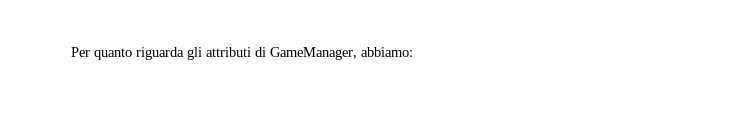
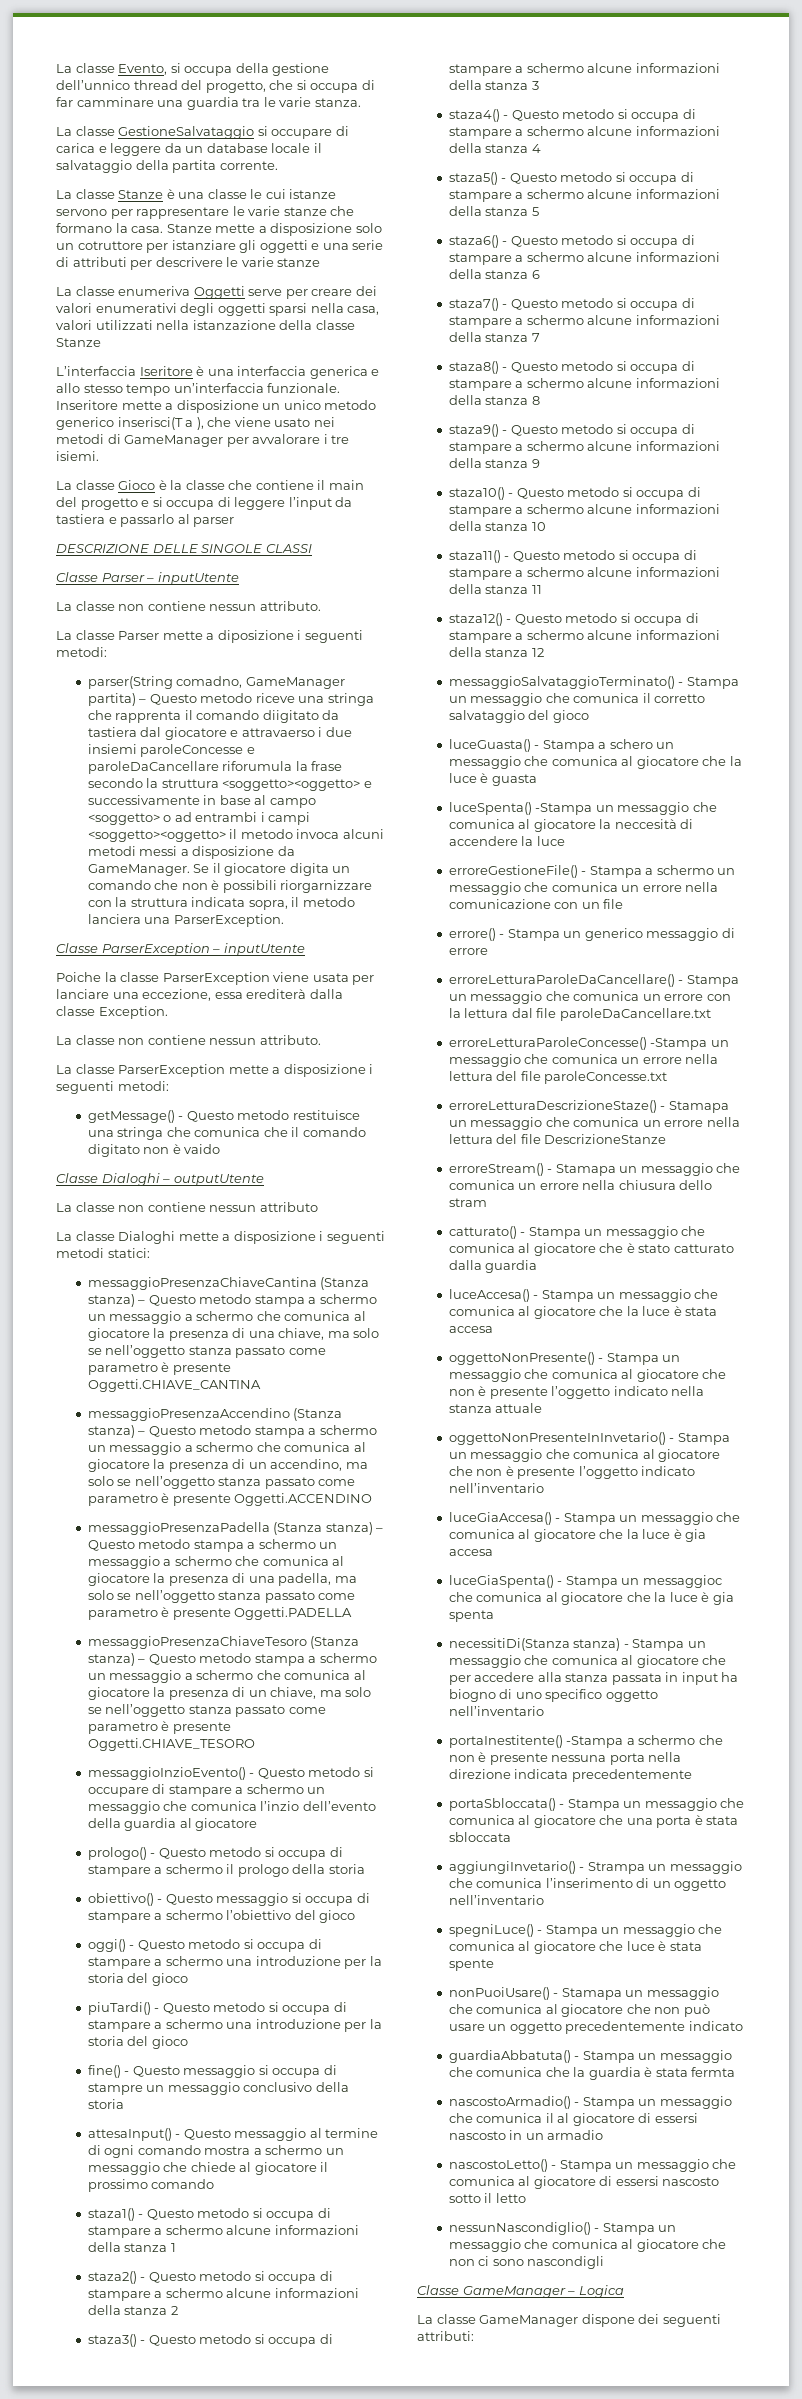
- Per quanto riguarda gli attributi di GameManager, abbiamo:
+ La classe Evento, si occupa della gestione dell’unnico thread del progetto, che si occupa di far camminare una guardia tra le varie stanza.
+ La classe GestioneSalvataggio si occupare di carica e leggere da un database locale il salvataggio della partita corrente.
+ La classe Stanze è una classe le cui istanze servono per rappresentare le varie stanze che formano la casa. Stanze mette a disposizione solo un cotruttore per istanziare gli oggetti e una serie di attributi per descrivere le varie stanze
+ La classe enumeriva Oggetti serve per creare dei valori enumerativi degli oggetti sparsi nella casa, valori utilizzati nella istanzazione della classe Stanze
+ L’interfaccia Iseritore è una interfaccia generica e allo stesso tempo un’interfaccia funzionale. Inseritore mette a disposizione un unico metodo generico inserisci(T a ), che viene usato nei metodi di GameManager per avvalorare i tre isiemi.
+ La classe Gioco è la classe che contiene il main del progetto e si occupa di leggere l’input da tastiera e passarlo al parser
+ DESCRIZIONE DELLE SINGOLE CLASSI
+ Classe Parser – inputUtente
+ La classe non contiene nessun attributo.
+ La classe Parser mette a diposizione i seguenti metodi:
+ parser(String comadno, GameManager partita) – Questo metodo riceve una stringa che rapprenta il comando diigitato da tastiera dal giocatore e attravaerso i due insiemi paroleConcesse e paroleDaCancellare riforumula la frase secondo la struttura <soggetto><oggetto> e successivamente in base al campo <soggetto> o ad entrambi i campi <soggetto><oggetto> il metodo invoca alcuni metodi messi a disposizione da GameManager. Se il giocatore digita un comando che non è possibili riorgarnizzare con la struttura indicata sopra, il metodo lanciera una ParserException.
+ Classe ParserException – inputUtente
+ Poiche la classe ParserException viene usata per lanciare una eccezione, essa erediterà dalla classe Exception.
+ La classe non contiene nessun attributo.
+ La classe ParserException mette a disposizione i seguenti metodi:
+ getMessage() - Questo metodo restituisce una stringa che comunica che il comando digitato non è vaido
+ Classe Dialoghi – outputUtente
+ La classe non contiene nessun attributo
+ La classe Dialoghi mette a disposizione i seguenti metodi statici:
+ messaggioPresenzaChiaveCantina (Stanza stanza) – Questo metodo stampa a schermo un messaggio a schermo che comunica al giocatore la presenza di una chiave, ma solo se nell’oggetto stanza passato come parametro è presente Oggetti.CHIAVE_CANTINA
+ messaggioPresenzaAccendino (Stanza stanza) – Questo metodo stampa a schermo un messaggio a schermo che comunica al giocatore la presenza di un accendino, ma solo se nell’oggetto stanza passato come parametro è presente Oggetti.ACCENDINO
+ messaggioPresenzaPadella (Stanza stanza) – Questo metodo stampa a schermo un messaggio a schermo che comunica al giocatore la presenza di una padella, ma solo se nell’oggetto stanza passato come parametro è presente Oggetti.PADELLA
+ messaggioPresenzaChiaveTesoro (Stanza stanza) – Questo metodo stampa a schermo un messaggio a schermo che comunica al giocatore la presenza di un chiave, ma solo se nell’oggetto stanza passato come parametro è presente Oggetti.CHIAVE_TESORO
+ messaggioInzioEvento() - Questo metodo si occupare di stampare a schermo un messaggio che comunica l’inzio dell’evento della guardia al giocatore
+ prologo() - Questo metodo si occupa di stampare a schermo il prologo della storia
+ obiettivo() - Questo messaggio si occupa di stampare a schermo l’obiettivo del gioco
+ oggi() - Questo metodo si occupa di stampare a schermo una introduzione per la storia del gioco
+ piuTardi() - Questo metodo si occupa di stampare a schermo una introduzione per la storia del gioco
+ fine() - Questo messaggio si occupa di stampre un messaggio conclusivo della storia
+ attesaInput() - Questo messaggio al termine di ogni comando mostra a schermo un messaggio che chiede al giocatore il prossimo comando
+ staza1() - Questo metodo si occupa di stampare a schermo alcune informazioni della stanza 1
+ staza2() - Questo metodo si occupa di stampare a schermo alcune informazioni della stanza 2
+ staza3() - Questo metodo si occupa di stampare a schermo alcune informazioni della stanza 3
+ staza4() - Questo metodo si occupa di stampare a schermo alcune informazioni della stanza 4
+ staza5() - Questo metodo si occupa di stampare a schermo alcune informazioni della stanza 5
+ staza6() - Questo metodo si occupa di stampare a schermo alcune informazioni della stanza 6
+ staza7() - Questo metodo si occupa di stampare a schermo alcune informazioni della stanza 7
+ staza8() - Questo metodo si occupa di stampare a schermo alcune informazioni della stanza 8
+ staza9() - Questo metodo si occupa di stampare a schermo alcune informazioni della stanza 9
+ staza10() - Questo metodo si occupa di stampare a schermo alcune informazioni della stanza 10
+ staza11() - Questo metodo si occupa di stampare a schermo alcune informazioni della stanza 11
+ staza12() - Questo metodo si occupa di stampare a schermo alcune informazioni della stanza 12
+ messaggioSalvataggioTerminato() - Stampa un messaggio che comunica il corretto salvataggio del gioco
+ luceGuasta() - Stampa a schero un messaggio che comunica al giocatore che la luce è guasta
+ luceSpenta() -Stampa un messaggio che comunica al giocatore la neccesità di accendere la luce
+ erroreGestioneFile() - Stampa a schermo un messaggio che comunica un errore nella comunicazione con un file
+ errore() - Stampa un generico messaggio di errore
+ erroreLetturaParoleDaCancellare() - Stampa un messaggio che comunica un errore con la lettura dal file paroleDaCancellare.txt
+ erroreLetturaParoleConcesse() -Stampa un messaggio che comunica un errore nella lettura del file paroleConcesse.txt
+ erroreLetturaDescrizioneStaze() - Stamapa un messaggio che comunica un errore nella lettura del file DescrizioneStanze
+ erroreStream() - Stamapa un messaggio che comunica un errore nella chiusura dello stram
+ catturato() - Stampa un messaggio che comunica al giocatore che è stato catturato dalla guardia
+ luceAccesa() - Stampa un messaggio che comunica al giocatore che la luce è stata accesa
+ oggettoNonPresente() - Stampa un messaggio che comunica al giocatore che non è presente l’oggetto indicato nella stanza attuale
+ oggettoNonPresenteInInvetario() - Stampa un messaggio che comunica al giocatore che non è presente l’oggetto indicato nell’inventario
+ luceGiaAccesa() - Stampa un messaggio che comunica al giocatore che la luce è gia accesa
+ luceGiaSpenta() - Stampa un messaggioc che comunica al giocatore che la luce è gia spenta
+ necessitiDi(Stanza stanza) - Stampa un messaggio che comunica al giocatore che per accedere alla stanza passata in input ha biogno di uno specifico oggetto nell’inventario
+ portaInestitente() -Stampa a schermo che non è presente nessuna porta nella direzione indicata precedentemente
+ portaSbloccata() - Stampa un messaggio che comunica al giocatore che una porta è stata sbloccata
+ aggiungiInvetario() - Strampa un messaggio che comunica l’inserimento di un oggetto nell’inventario
+ spegniLuce() - Stampa un messaggio che comunica al giocatore che luce è stata spente
+ nonPuoiUsare() - Stamapa un messaggio che comunica al giocatore che non può usare un oggetto precedentemente indicato
+ guardiaAbbatuta() - Stampa un messaggio che comunica che la guardia è stata fermta
+ nascostoArmadio() - Stampa un messaggio che comunica il al giocatore di essersi nascosto in un armadio
+ nascostoLetto() - Stampa un messaggio che comunica al giocatore di essersi nascosto sotto il letto
+ nessunNascondiglio() - Stampa un messaggio che comunica al giocatore che non ci sono nascondigli
+ Classe GameManager – Logica
+ La classe GameManager dispone dei seguenti attributi:

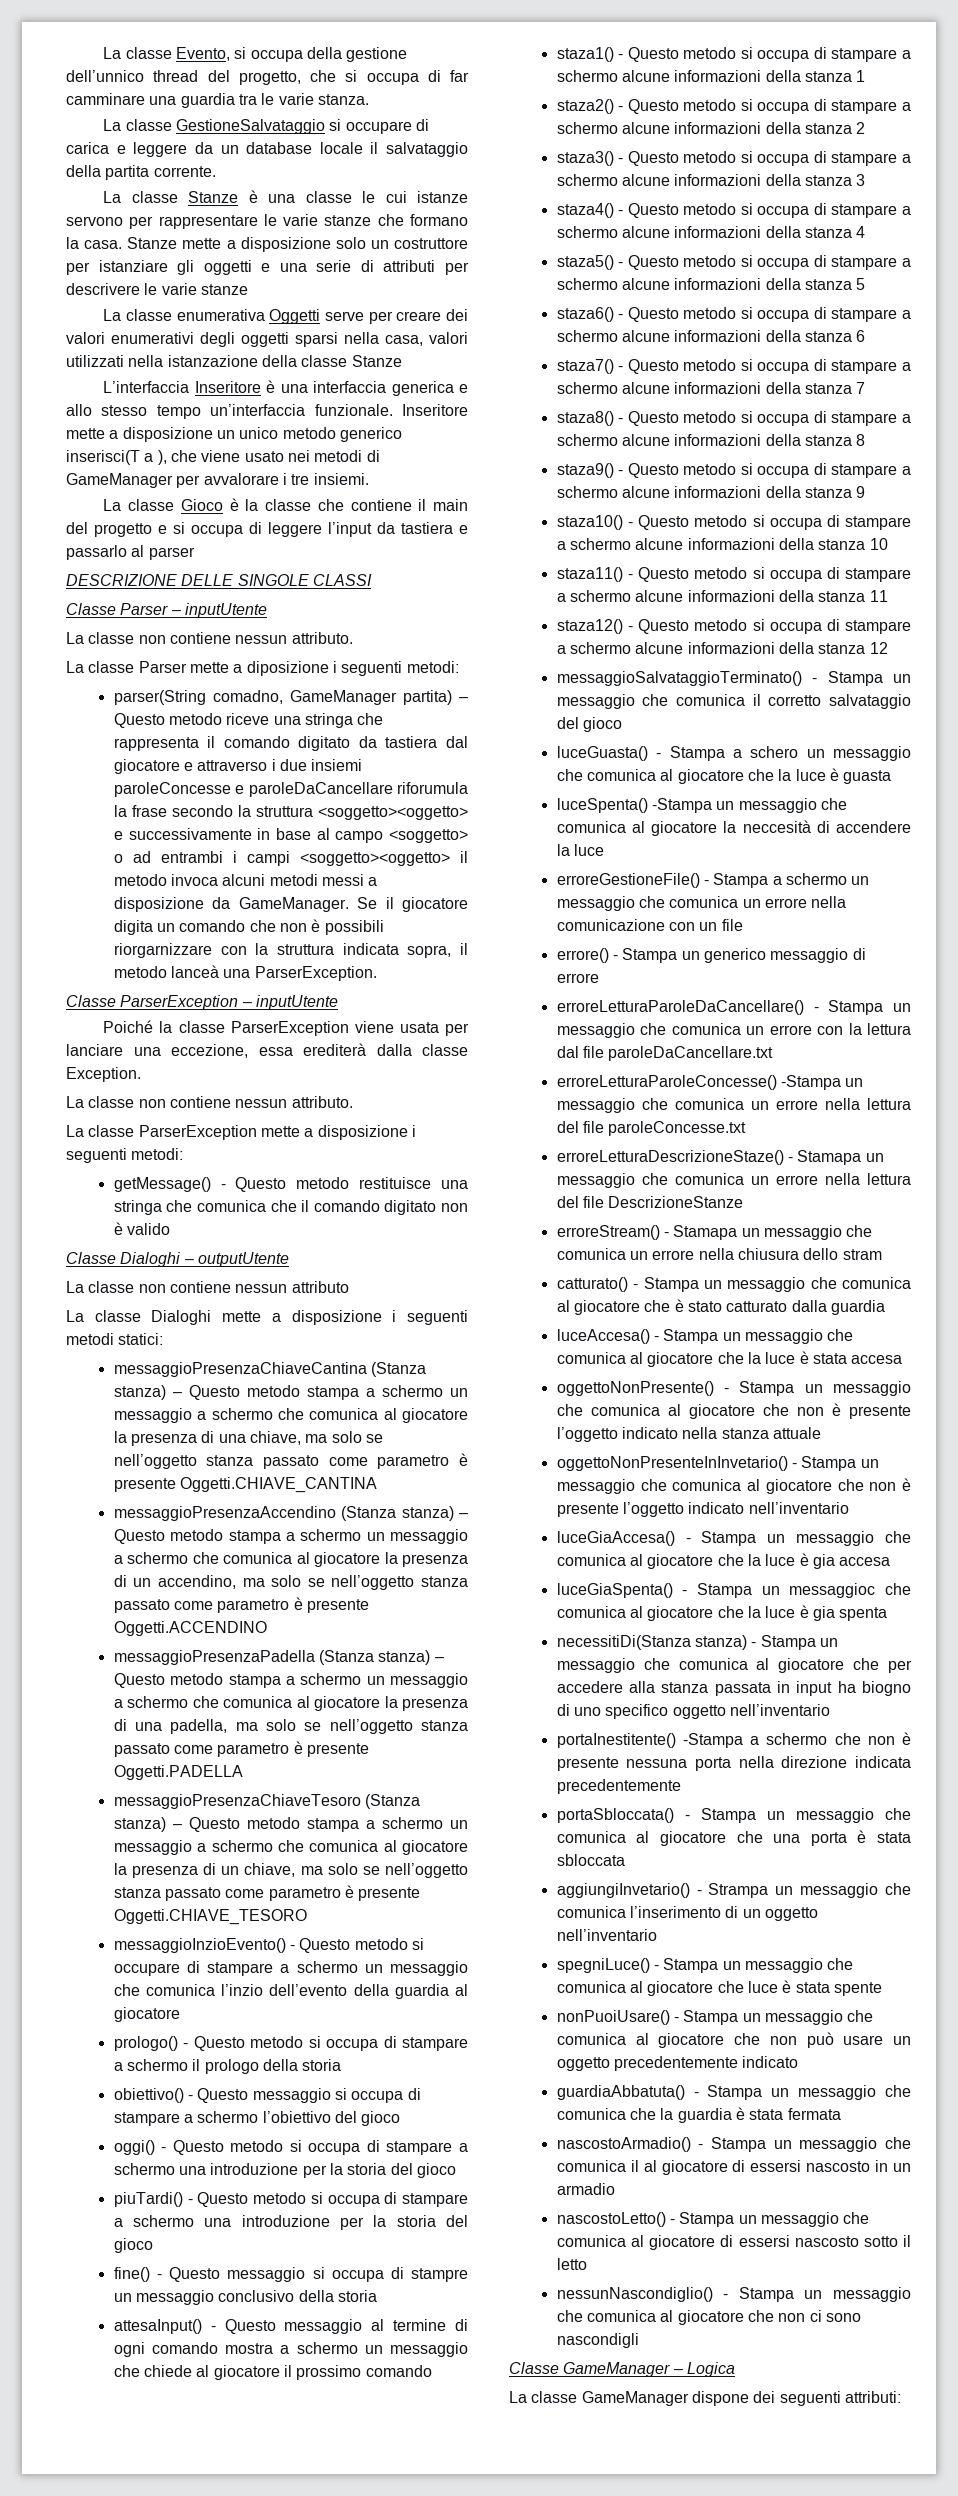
- Stanze mette a disposizione solo un cotruttore per istanziare gli oggetti e una serie di attributi per descrivere le varie stanze
+ Stanze mette a disposizione solo un costruttore per istanziare gli oggetti e una serie di attributi per descrivere le varie stanze
- La classe enumeriva Oggetti serve per creare dei valori enumerativi degli oggetti sparsi nella casa, valori utilizzati nella istanzazione della classe Stanze
+ La classe enumerativa Oggetti serve per creare dei valori enumerativi degli oggetti sparsi nella casa, valori utilizzati nella istanzazione della classe Stanze
- L’interfaccia Iseritore è una interfaccia generica e allo stesso tempo un’interfaccia funzionale.
+ L’interfaccia Inseritore è una interfaccia generica e allo stesso tempo un’interfaccia funzionale.
- Inseritore mette a disposizione un unico metodo generico inserisci(T a ), che viene usato nei metodi di GameManager per avvalorare i tre isiemi.
+ Inseritore mette a disposizione un unico metodo generico inserisci(T a ), che viene usato nei metodi di GameManager per avvalorare i tre insiemi.
- parser(String comadno, GameManager partita) – Questo metodo riceve una stringa che rapprenta il comando diigitato da tastiera dal giocatore e attravaerso i due insiemi paroleConcesse e paroleDaCancellare riforumula la frase secondo la struttura <soggetto><oggetto> e successivamente in base al campo <soggetto> o ad entrambi i campi <soggetto><oggetto> il metodo invoca alcuni metodi messi a disposizione da GameManager.
+ parser(String comadno, GameManager partita) – Questo metodo riceve una stringa che rappresenta il comando digitato da tastiera dal giocatore e attraverso i due insiemi paroleConcesse e paroleDaCancellare riforumula la frase secondo la struttura <soggetto><oggetto> e successivamente in base al campo <soggetto> o ad entrambi i campi <soggetto><oggetto> il metodo invoca alcuni metodi messi a disposizione da GameManager.
- Se il giocatore digita un comando che non è possibili riorgarnizzare con la struttura indicata sopra, il metodo lanciera una ParserException.
+ Se il giocatore digita un comando che non è possibili riorgarnizzare con la struttura indicata sopra, il metodo lanceà una ParserException.
- Poiche la classe ParserException viene usata per lanciare una eccezione, essa erediterà dalla classe Exception.
+ Poiché la classe ParserException viene usata per lanciare una eccezione, essa erediterà dalla classe Exception.
- getMessage() - Questo metodo restituisce una stringa che comunica che il comando digitato non è vaido
+ getMessage() - Questo metodo restituisce una stringa che comunica che il comando digitato non è valido
- nonPuoiUsare() - Stamapa un messaggio che comunica al giocatore che non può usare un oggetto precedentemente indicato
+ nonPuoiUsare() - Stampa un messaggio che comunica al giocatore che non può usare un oggetto precedentemente indicato
- guardiaAbbatuta() - Stampa un messaggio che comunica che la guardia è stata fermta
+ guardiaAbbatuta() - Stampa un messaggio che comunica che la guardia è stata fermata

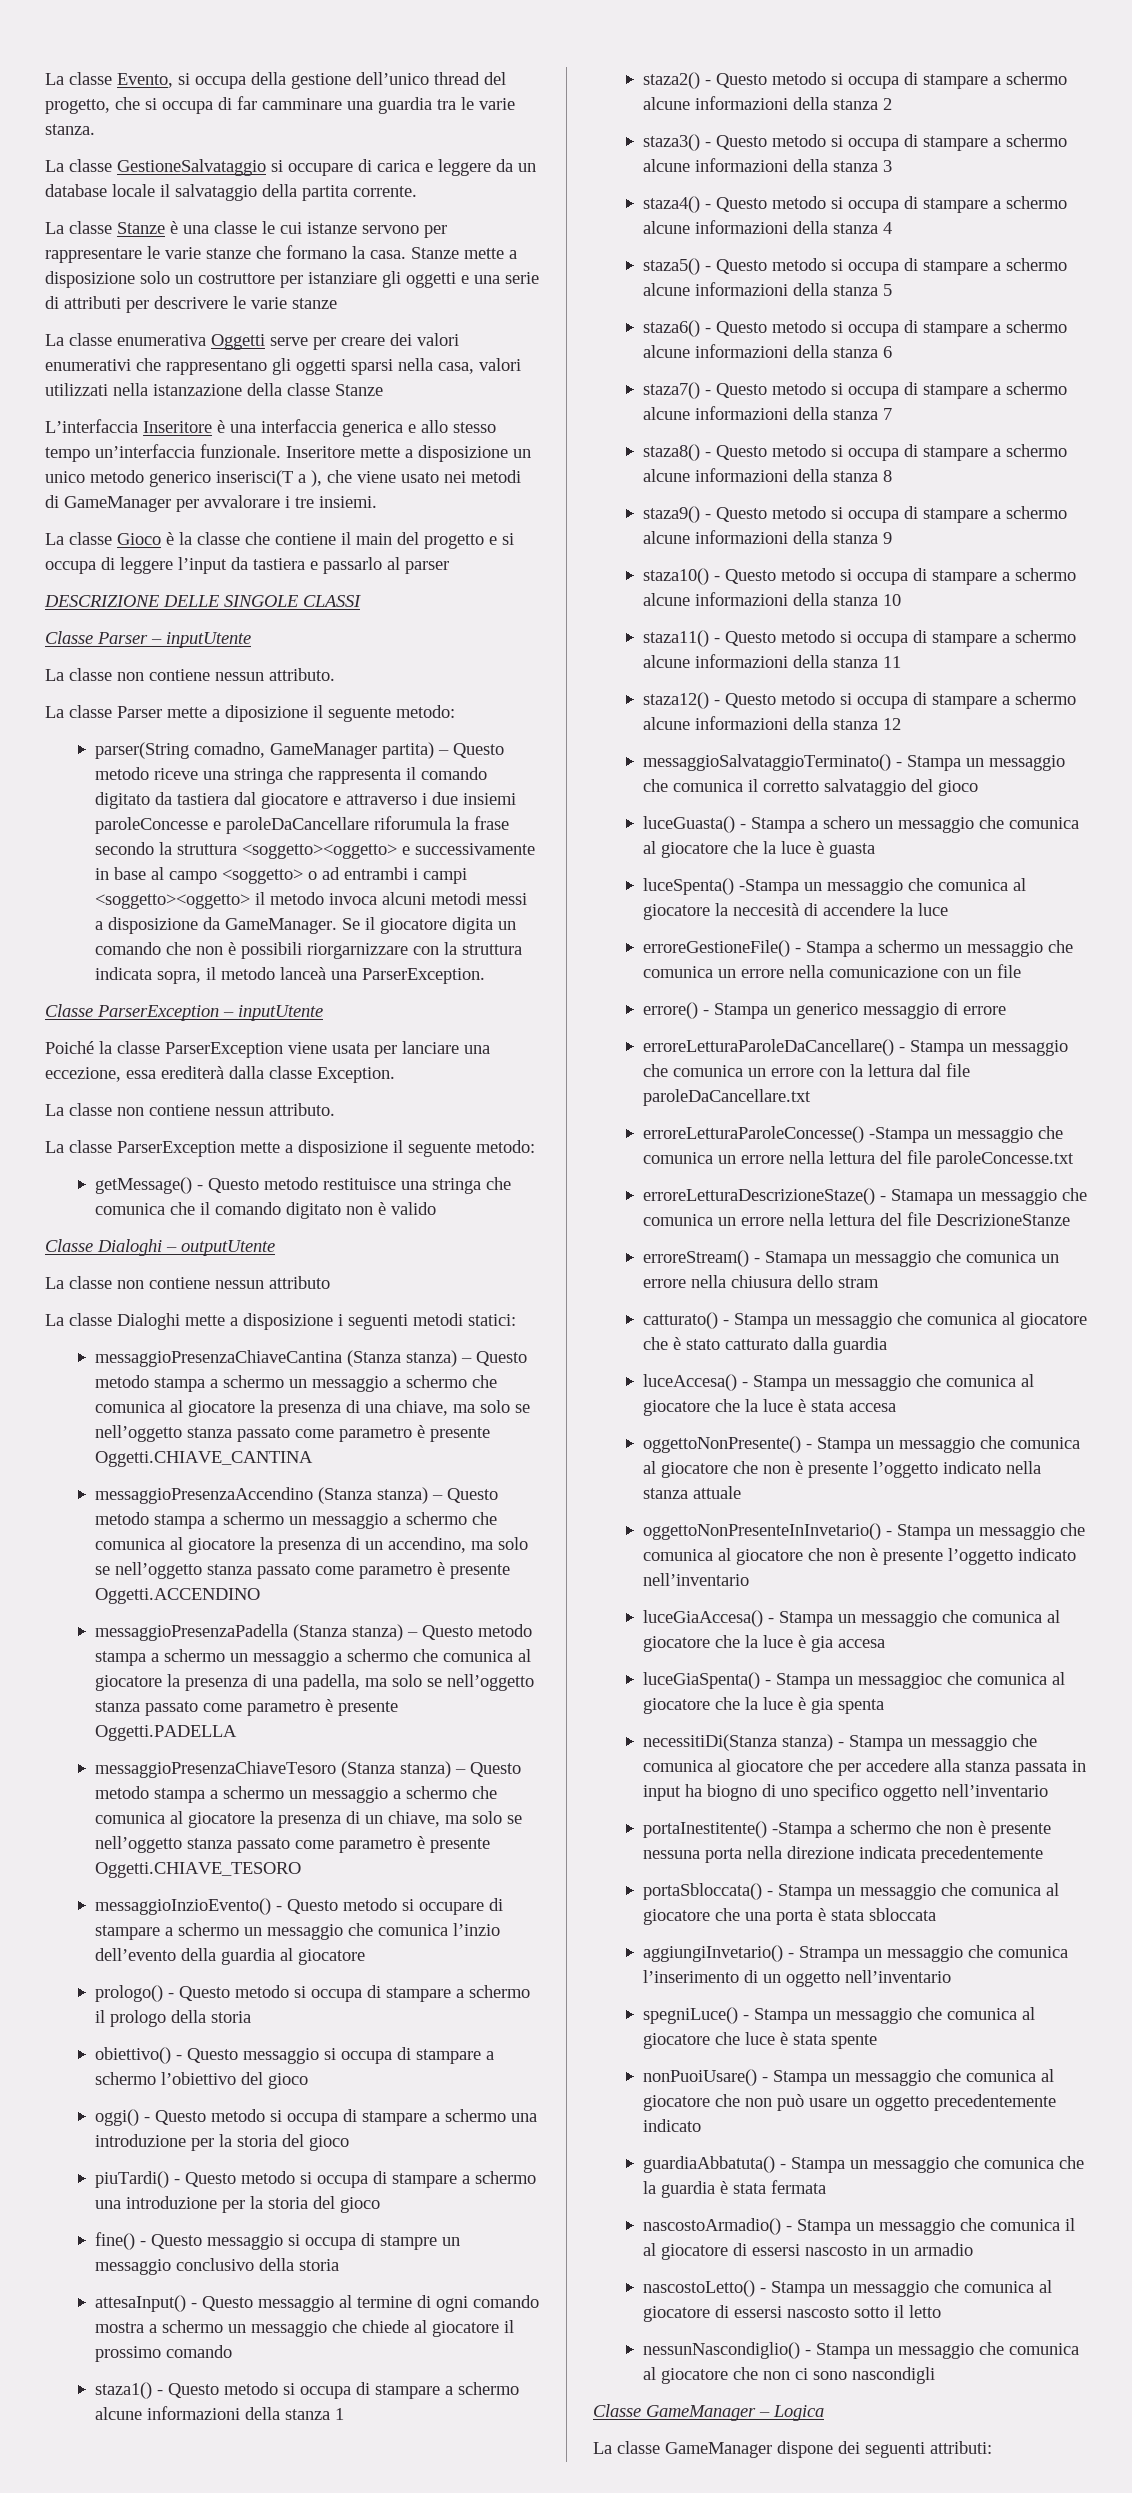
- La classe Evento, si occupa della gestione dell’unnico thread del progetto, che si occupa di far camminare una guardia tra le varie stanza.
+ La classe Evento, si occupa della gestione dell’unico thread del progetto, che si occupa di far camminare una guardia tra le varie stanza.
- La classe enumerativa Oggetti serve per creare dei valori enumerativi degli oggetti sparsi nella casa, valori utilizzati nella istanzazione della classe Stanze
+ La classe enumerativa Oggetti serve per creare dei valori enumerativi che rappresentano gli oggetti sparsi nella casa, valori utilizzati nella istanzazione della classe Stanze
- La classe Parser mette a diposizione i seguenti metodi:
+ La classe Parser mette a diposizione il seguente metodo:
- La classe ParserException mette a disposizione i seguenti metodi:
+ La classe ParserException mette a disposizione il seguente metodo:

